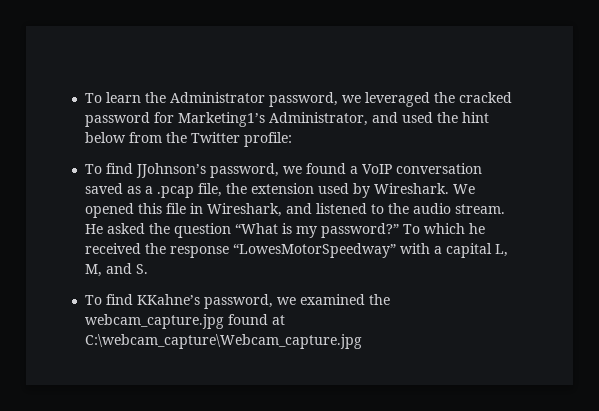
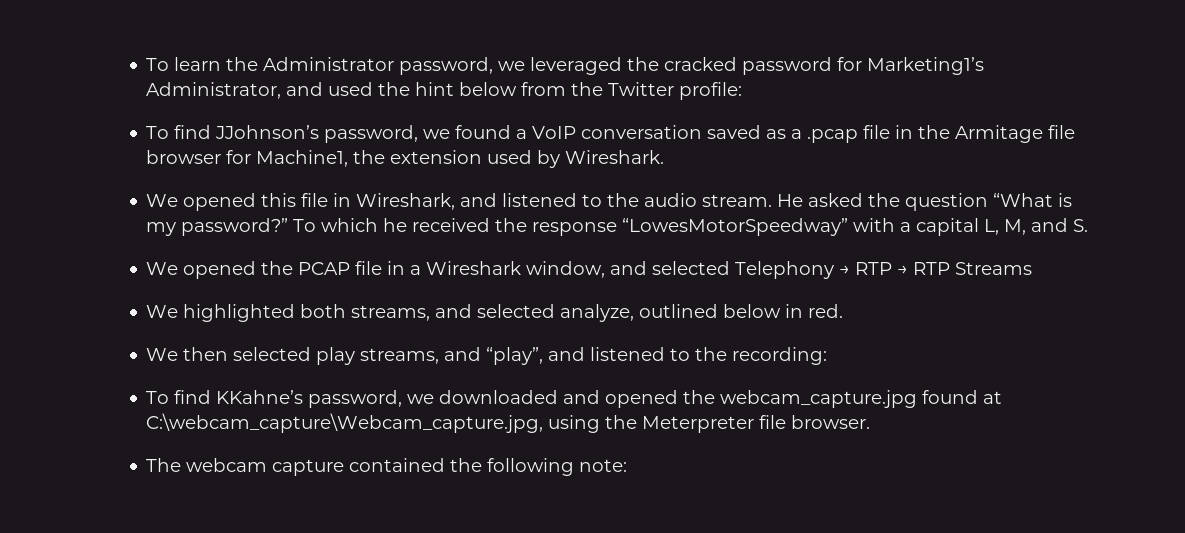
- To find JJohnson’s password, we found a VoIP conversation saved as a .pcap file, the extension used by Wireshark. We opened this file in Wireshark, and listened to the audio stream.
+ To find JJohnson’s password, we found a VoIP conversation saved as a .pcap file in the Armitage file browser for Machine1, the extension used by Wireshark.
+ We opened this file in Wireshark, and listened to the audio stream.
+ We opened the PCAP file in a Wireshark window, and selected Telephony → RTP → RTP Streams
+ We highlighted both streams, and selected analyze, outlined below in red.
+ We then selected play streams, and “play”, and listened to the recording:
- To find KKahne’s password, we examined the webcam_capture.jpg found at C:\webcam_capture\Webcam_capture.jpg
+ To find KKahne’s password, we downloaded and opened the webcam_capture.jpg found at C:\webcam_capture\Webcam_capture.jpg, using the Meterpreter file browser.
+ The webcam capture contained the following note:

